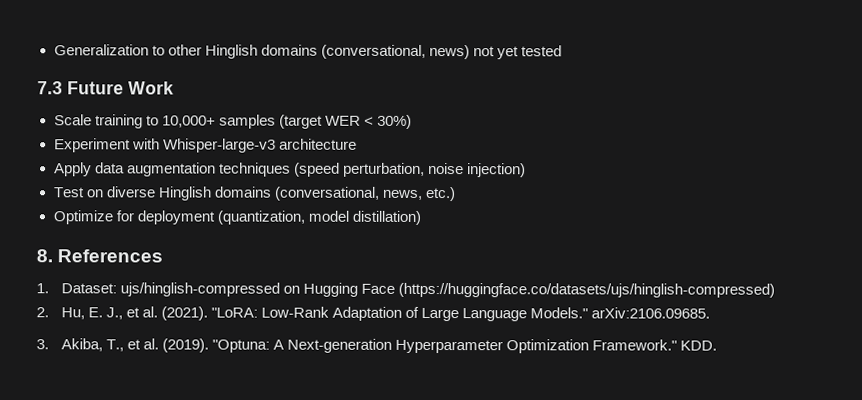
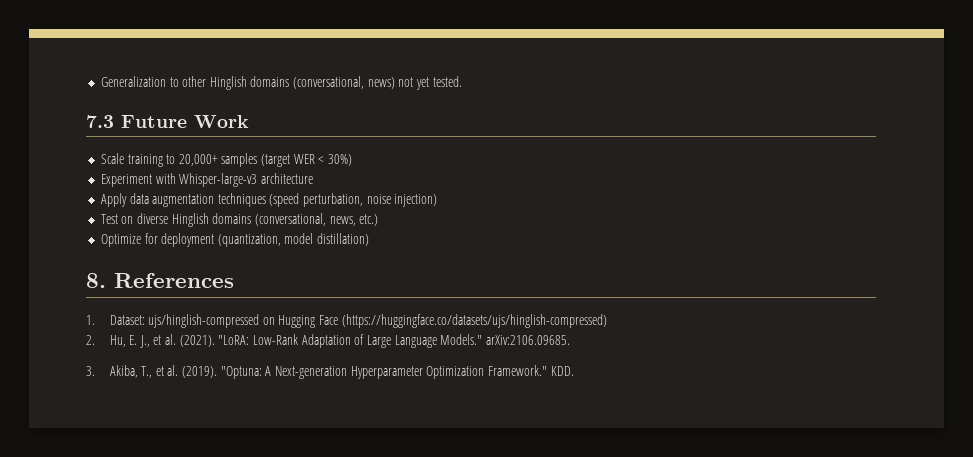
- Generalization to other Hinglish domains (conversational, news) not yet tested
+ Generalization to other Hinglish domains (conversational, news) not yet tested.
- Scale training to 10,000+ samples (target WER < 30%)
+ Scale training to 20,000+ samples (target WER < 30%)

